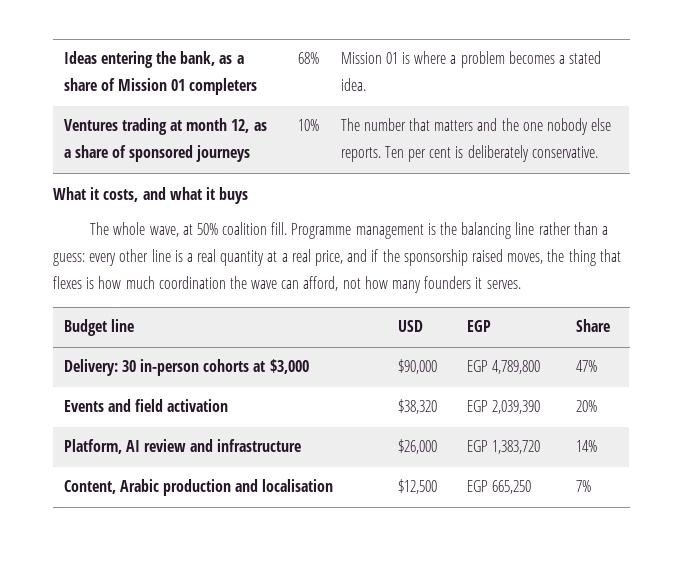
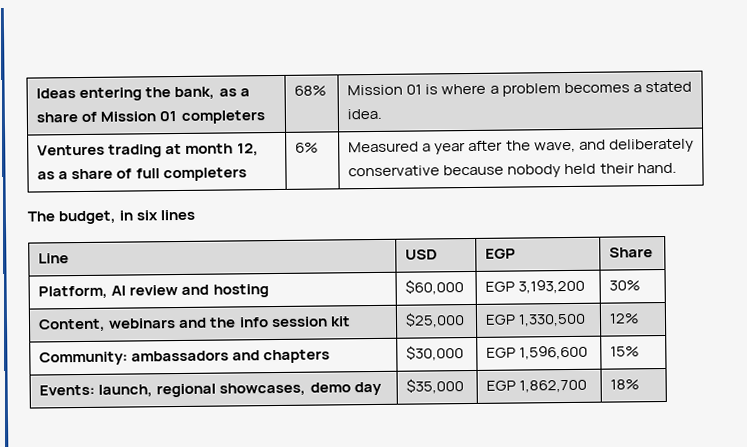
- Ventures trading at month 12, as a share of sponsored journeys | 10% | The number that matters and the one nobody else reports. Ten per cent is deliberately conservative.
- What it costs, and what it buys
- The whole wave, at 50% coalition fill. Programme management is the balancing line rather than a guess: every other line is a real quantity at a real price, and if the sponsorship raised moves, the thing that flexes is how much coordination the wave can afford, not how many founders it serves.
- Budget line | USD | EGP | Share
- Delivery: 30 in-person cohorts at $3,000 | $90,000 | EGP 4,789,800 | 47%
- Events and field activation | $38,320 | EGP 2,039,390 | 20%
+ Ventures trading at month 12, as a share of full completers | 6% | Measured a year after the wave, and deliberately conservative because nobody held their hand.
+ The budget, in six lines
+ Line | USD | EGP | Share
- Platform, AI review and infrastructure | $26,000 | EGP 1,383,720 | 14%
+ Platform, AI review and hosting | $60,000 | EGP 3,193,200 | 30%
- Content, Arabic production and localisation | $12,500 | EGP 665,250 | 7%
+ Content, webinars and the info session kit | $25,000 | EGP 1,330,500 | 12%
+ Community: ambassadors and chapters | $30,000 | EGP 1,596,600 | 15%
+ Events: launch, regional showcases, demo day | $35,000 | EGP 1,862,700 | 18%

